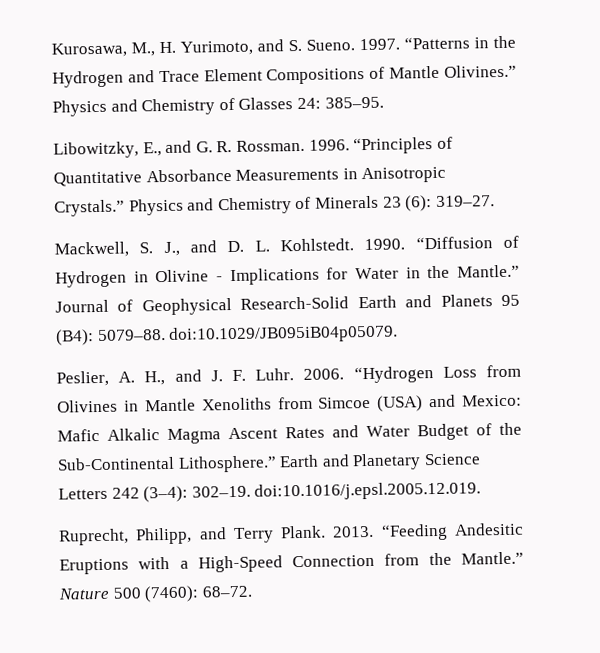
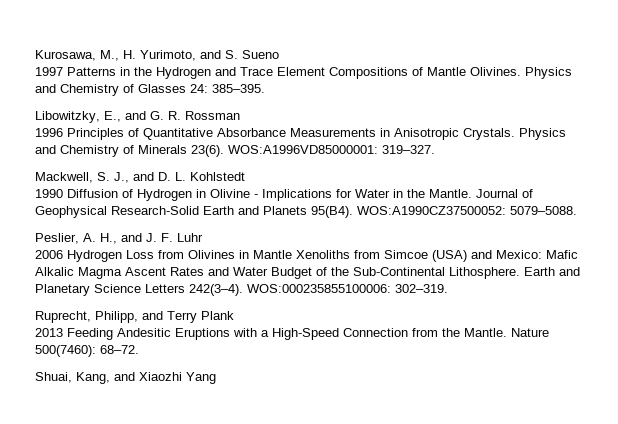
- Kurosawa, M., H. Yurimoto, and S. Sueno. 1997. “Patterns in the Hydrogen and Trace Element Compositions of Mantle Olivines.”
+ Kurosawa, M., H. Yurimoto, and S. Sueno
+ 1997 Patterns in the Hydrogen and Trace Element Compositions of Mantle Olivines.
- Physics and Chemistry of Glasses 24: 385–95.
+ Physics and Chemistry of Glasses 24: 385–395.
- Libowitzky, E., and G. R. Rossman. 1996. “Principles of Quantitative Absorbance Measurements in Anisotropic Crystals.”
+ Libowitzky, E., and G. R. Rossman
+ 1996 Principles of Quantitative Absorbance Measurements in Anisotropic Crystals.
- Physics and Chemistry of Minerals 23 (6): 319–27.
+ Physics and Chemistry of Minerals 23(6). WOS:A1996VD85000001: 319–327.
- Mackwell, S. J., and D. L. Kohlstedt. 1990. “Diffusion of Hydrogen in Olivine - Implications for Water in the Mantle.”
+ Mackwell, S. J., and D. L. Kohlstedt
+ 1990 Diffusion of Hydrogen in Olivine - Implications for Water in the Mantle.
- Journal of Geophysical Research-Solid Earth and Planets 95 (B4): 5079–88. doi:10.1029/JB095iB04p05079.
+ Journal of Geophysical Research-Solid Earth and Planets 95(B4). WOS:A1990CZ37500052: 5079–5088.
- Peslier, A. H., and J. F. Luhr. 2006. “Hydrogen Loss from Olivines in Mantle Xenoliths from Simcoe (USA) and Mexico: Mafic Alkalic Magma Ascent Rates and Water Budget of the Sub-Continental Lithosphere.”
+ Peslier, A. H., and J. F. Luhr
+ 2006 Hydrogen Loss from Olivines in Mantle Xenoliths from Simcoe (USA) and Mexico: Mafic Alkalic Magma Ascent Rates and Water Budget of the Sub-Continental Lithosphere.
- Earth and Planetary Science Letters 242 (3–4): 302–19. doi:10.1016/j.epsl.2005.12.019.
+ Earth and Planetary Science Letters 242(3–4). WOS:000235855100006: 302–319.
- Ruprecht, Philipp, and Terry Plank. 2013. “Feeding Andesitic Eruptions with a High-Speed Connection from the Mantle.” Nature 500 (7460): 68–72.
+ Ruprecht, Philipp, and Terry Plank
+ 2013 Feeding Andesitic Eruptions with a High-Speed Connection from the Mantle. Nature 500(7460): 68–72.
+ Shuai, Kang, and Xiaozhi Yang

